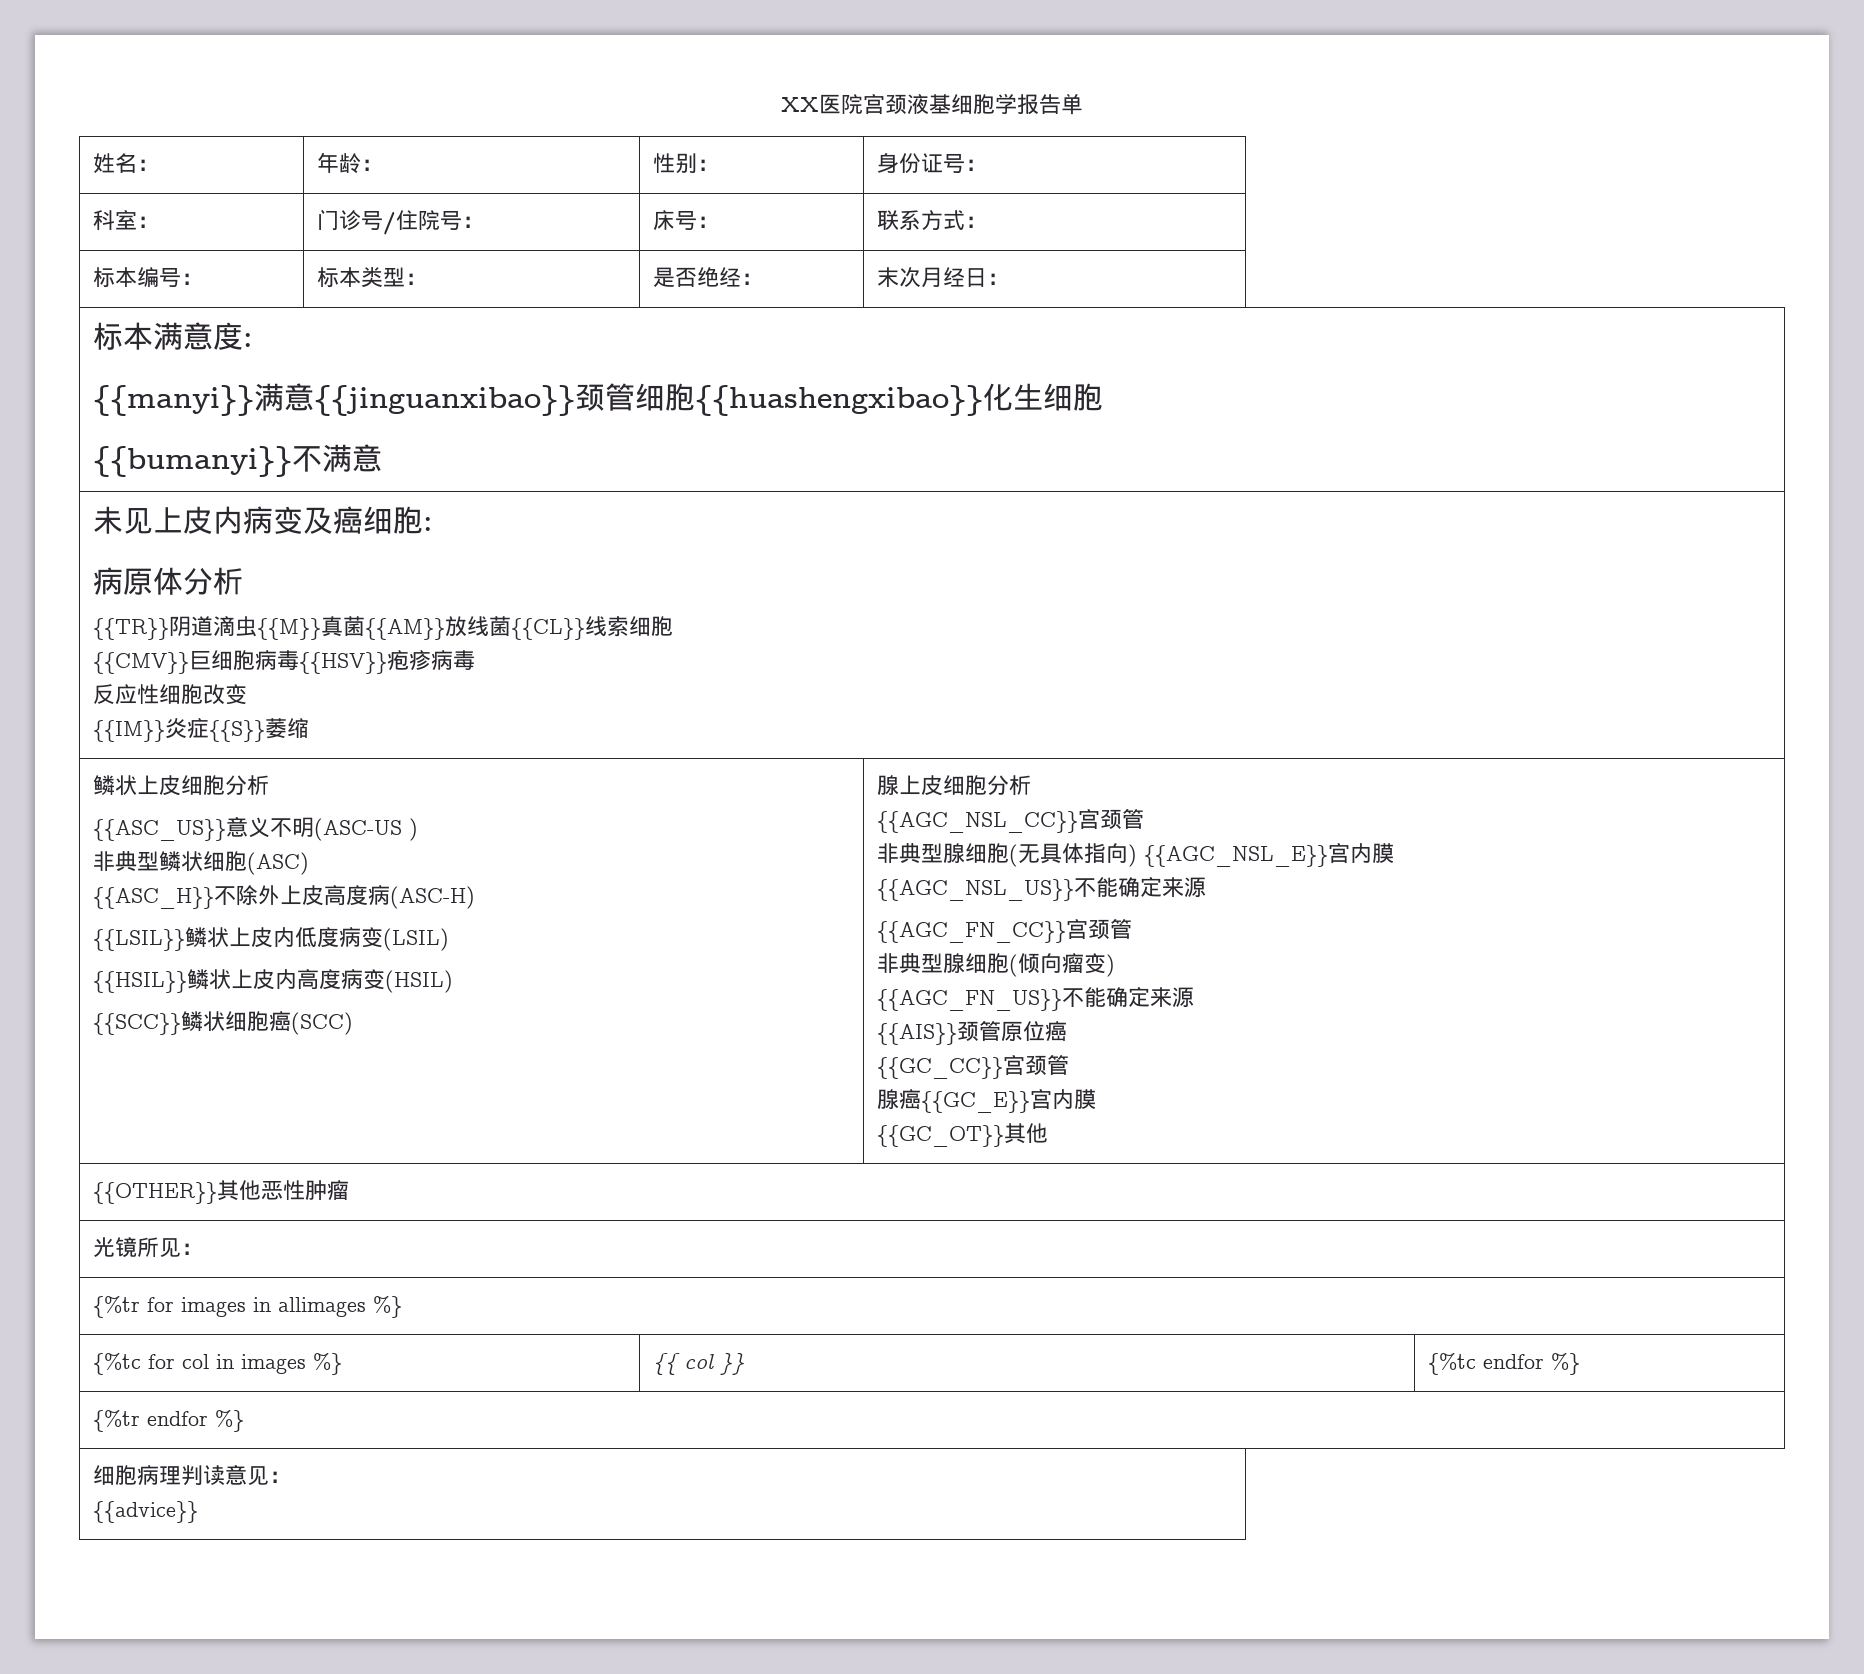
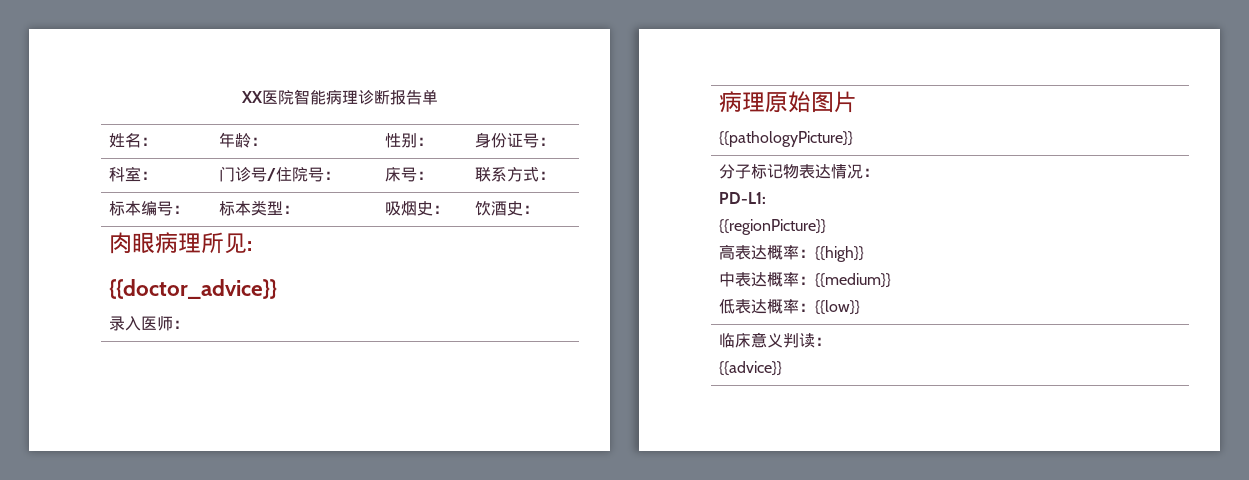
- XX医院宫颈液基细胞学报告单
+ XX医院智能病理诊断报告单
- 标本编号： | 标本类型： | 是否绝经： | 末次月经日：
- 标本满意度:
- {{manyi}}满意{{jinguanxibao}}颈管细胞{{huashengxibao}}化生细胞
- {{bumanyi}}不满意
- 未见上皮内病变及癌细胞:
- 病原体分析
- {{TR}}阴道滴虫{{M}}真菌{{AM}}放线菌{{CL}}线索细胞
- {{CMV}}巨细胞病毒{{HSV}}疱疹病毒
- 反应性细胞改变
- {{IM}}炎症{{S}}萎缩
- 鳞状上皮细胞分析
- {{ASC_US}}意义不明(ASC-US )
- 非典型鳞状细胞(ASC)
- {{ASC_H}}不除外上皮高度病(ASC-H)
- {{LSIL}}鳞状上皮内低度病变(LSIL)
- {{HSIL}}鳞状上皮内高度病变(HSIL)
- {{SCC}}鳞状细胞癌(SCC) | 腺上皮细胞分析
- {{AGC_NSL_CC}}宫颈管
- 非典型腺细胞(无具体指向) {{AGC_NSL_E}}宫内膜
- {{AGC_NSL_US}}不能确定来源
- {{AGC_FN_CC}}宫颈管
- 非典型腺细胞(倾向瘤变)
- {{AGC_FN_US}}不能确定来源
- {{AIS}}颈管原位癌
- {{GC_CC}}宫颈管
- 腺癌{{GC_E}}宫内膜
- {{GC_OT}}其他
- {{OTHER}}其他恶性肿瘤
- 光镜所见：
- {%tr for images in allimages %}
- {%tc for col in images %} | {{ col }} | {%tc endfor %}
- {%tr endfor %}
- 细胞病理判读意见：
+ 标本编号： | 标本类型： | 吸烟史： | 饮酒史：
+ 肉眼病理所见:
+ {{doctor_advice}}
+ 录入医师：
+ 病理原始图片
+ {{pathologyPicture}}
+ 分子标记物表达情况：
+ PD-L1:
+ {{regionPicture}}
+ 高表达概率：{{high}}
+ 中表达概率：{{medium}}
+ 低表达概率：{{low}}
+ 临床意义判读：

